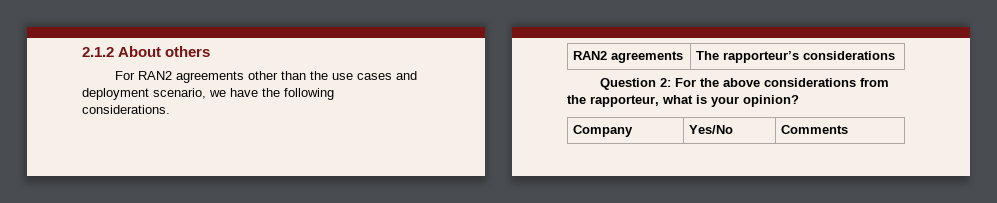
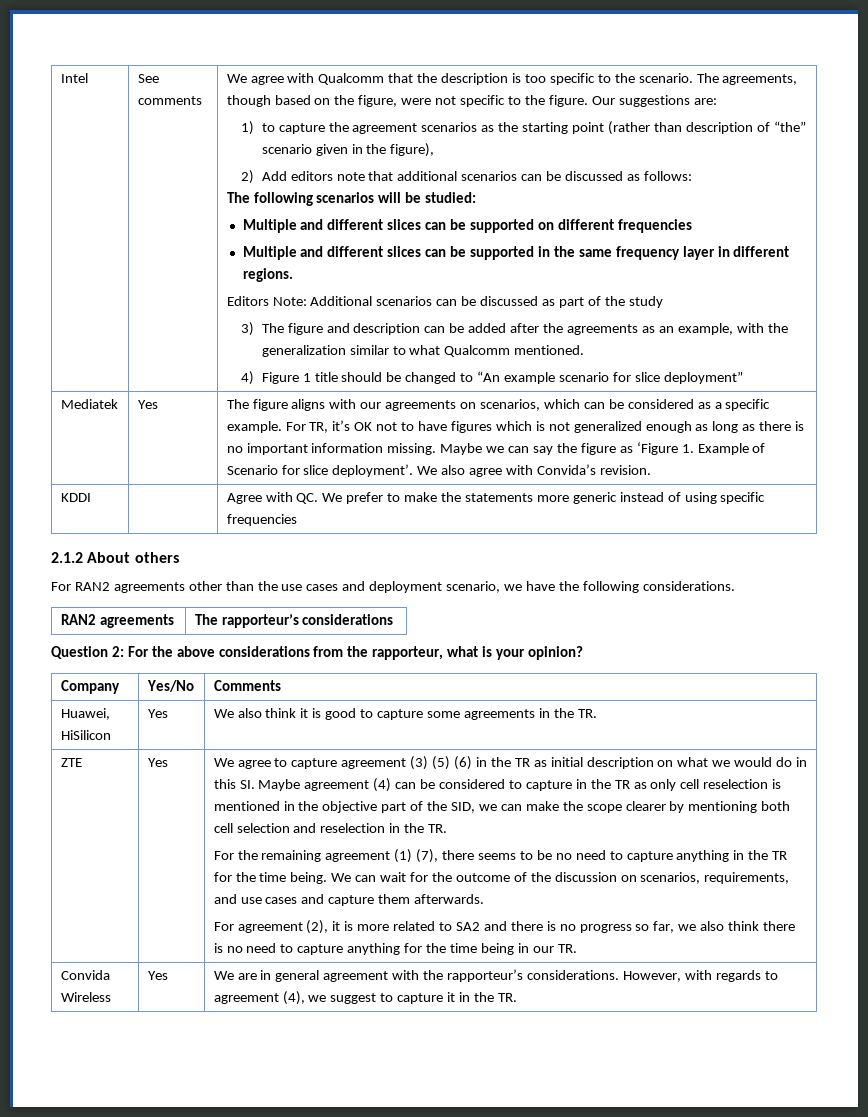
+ Intel | See comments | We agree with Qualcomm that the description is too specific to the scenario. The agreements, though based on the figure, were not specific to the figure. Our suggestions are:
+ 1) to capture the agreement scenarios as the starting point (rather than description of “the” scenario given in the figure),
+ 2) Add editors note that additional scenarios can be discussed as follows:
+ The following scenarios will be studied:
+ Multiple and different slices can be supported on different frequencies
+ Multiple and different slices can be supported in the same frequency layer in different regions.
+ Editors Note: Additional scenarios can be discussed as part of the study
+ 3) The figure and description can be added after the agreements as an example, with the generalization similar to what Qualcomm mentioned.
+ 4) Figure 1 title should be changed to “An example scenario for slice deployment”
+ Mediatek | Yes | The figure aligns with our agreements on scenarios, which can be considered as a specific example. For TR, it’s OK not to have figures which is not generalized enough as long as there is no important information missing. Maybe we can say the figure as ‘Figure 1. Example of Scenario for slice deployment’. We also agree with Convida’s revision.
+ KDDI | | Agree with QC. We prefer to make the statements more generic instead of using specific frequencies
+ Huawei, HiSilicon | Yes | We also think it is good to capture some agreements in the TR.
+ ZTE | Yes | We agree to capture agreement (3) (5) (6) in the TR as initial description on what we would do in this SI. Maybe agreement (4) can be considered to capture in the TR as only cell reselection is mentioned in the objective part of the SID, we can make the scope clearer by mentioning both cell selection and reselection in the TR.
+ For the remaining agreement (1) (7), there seems to be no need to capture anything in the TR for the time being. We can wait for the outcome of the discussion on scenarios, requirements, and use cases and capture them afterwards.
+ For agreement (2), it is more related to SA2 and there is no progress so far, we also think there is no need to capture anything for the time being in our TR.
+ Convida Wireless | Yes | We are in general agreement with the rapporteur’s considerations. However, with regards to agreement (4), we suggest to capture it in the TR.

